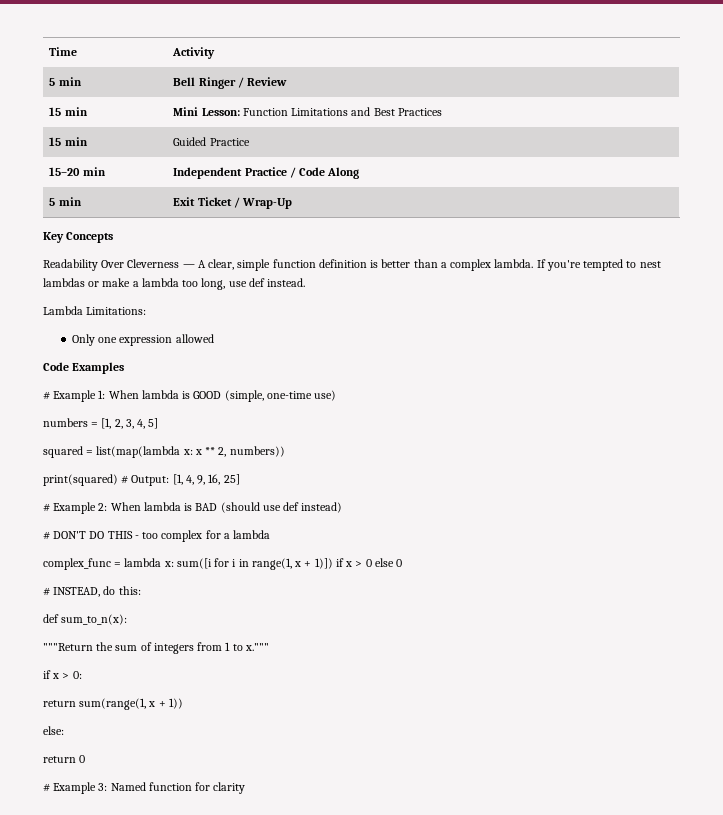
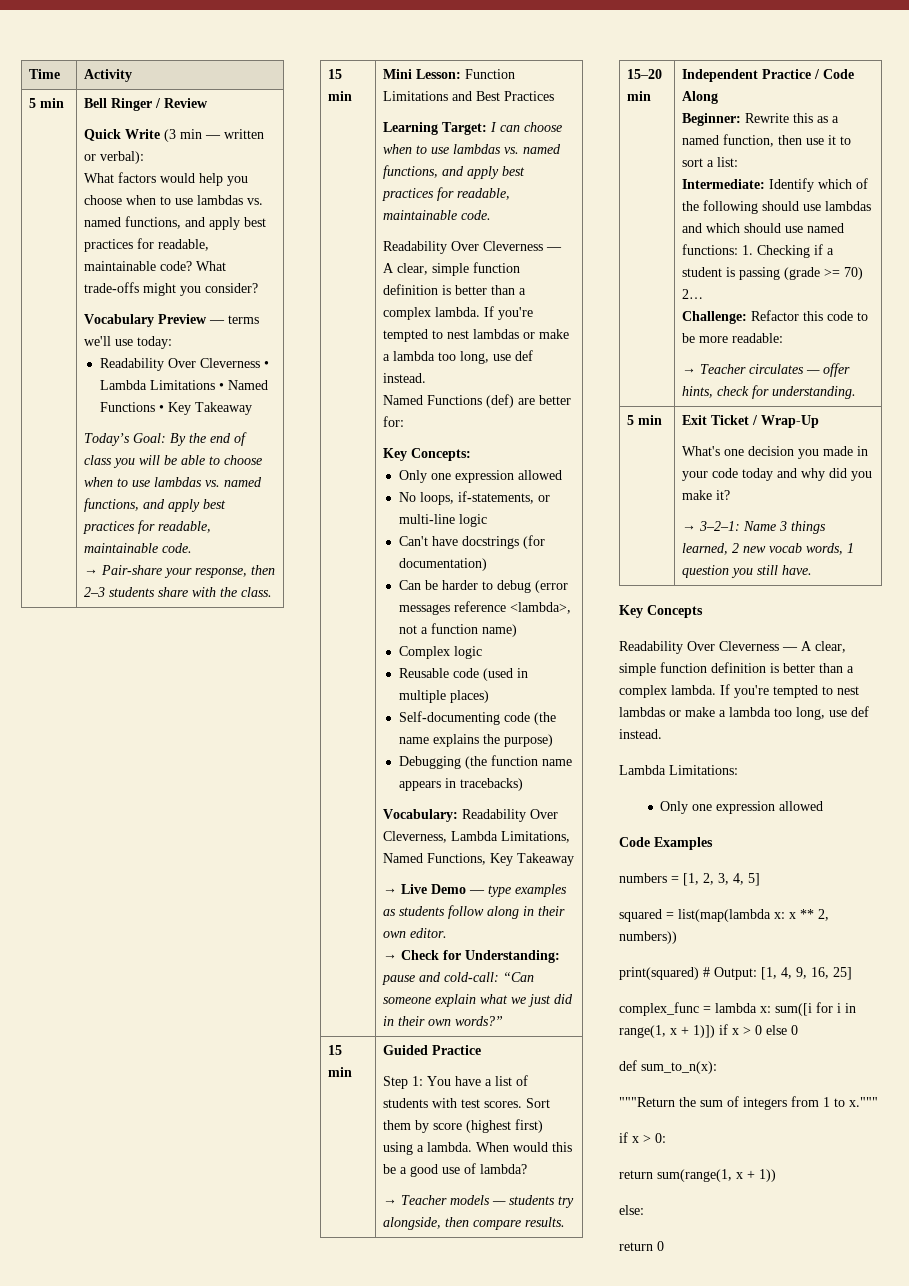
+ Quick Write (3 min — written or verbal):
+ What factors would help you choose when to use lambdas vs. named functions, and apply best practices for readable, maintainable code? What trade-offs might you consider?
+ Vocabulary Preview — terms we'll use today:
+ Readability Over Cleverness • Lambda Limitations • Named Functions • Key Takeaway
+ Today’s Goal: By the end of class you will be able to choose when to use lambdas vs. named functions, and apply best practices for readable, maintainable code.
+ → Pair-share your response, then 2–3 students share with the class.
+ Learning Target: I can choose when to use lambdas vs. named functions, and apply best practices for readable, maintainable code.
+ Readability Over Cleverness — A clear, simple function definition is better than a complex lambda. If you're tempted to nest lambdas or make a lambda too long, use def instead.
+ Named Functions (def) are better for:
+ Key Concepts:
+ Only one expression allowed
+ No loops, if-statements, or multi-line logic
+ Can't have docstrings (for documentation)
+ Can be harder to debug (error messages reference <lambda>, not a function name)
+ Complex logic
+ Reusable code (used in multiple places)
+ Self-documenting code (the name explains the purpose)
+ Debugging (the function name appears in tracebacks)
+ Vocabulary: Readability Over Cleverness, Lambda Limitations, Named Functions, Key Takeaway
+ → Live Demo — type examples as students follow along in their own editor.
+ → Check for Understanding: pause and cold-call: “Can someone explain what we just did in their own words?”
  15 min | Guided Practice
+ Step 1: You have a list of students with test scores. Sort them by score (highest first) using a lambda. When would this be a good use of lambda?
+ → Teacher models — students try alongside, then compare results.
+ Beginner: Rewrite this as a named function, then use it to sort a list:
+ Intermediate: Identify which of the following should use lambdas and which should use named functions: 1. Checking if a student is passing (grade >= 70) 2…
+ Challenge: Refactor this code to be more readable:
+ → Teacher circulates — offer hints, check for understanding.
  5 min | Exit Ticket / Wrap-Up
+ What's one decision you made in your code today and why did you make it?
+ → 3–2–1: Name 3 things learned, 2 new vocab words, 1 question you still have.
- # Example 1: When lambda is GOOD (simple, one-time use)
- # Example 2: When lambda is BAD (should use def instead)
- # DON'T DO THIS - too complex for a lambda
- # INSTEAD, do this:
- # Example 3: Named function for clarity

